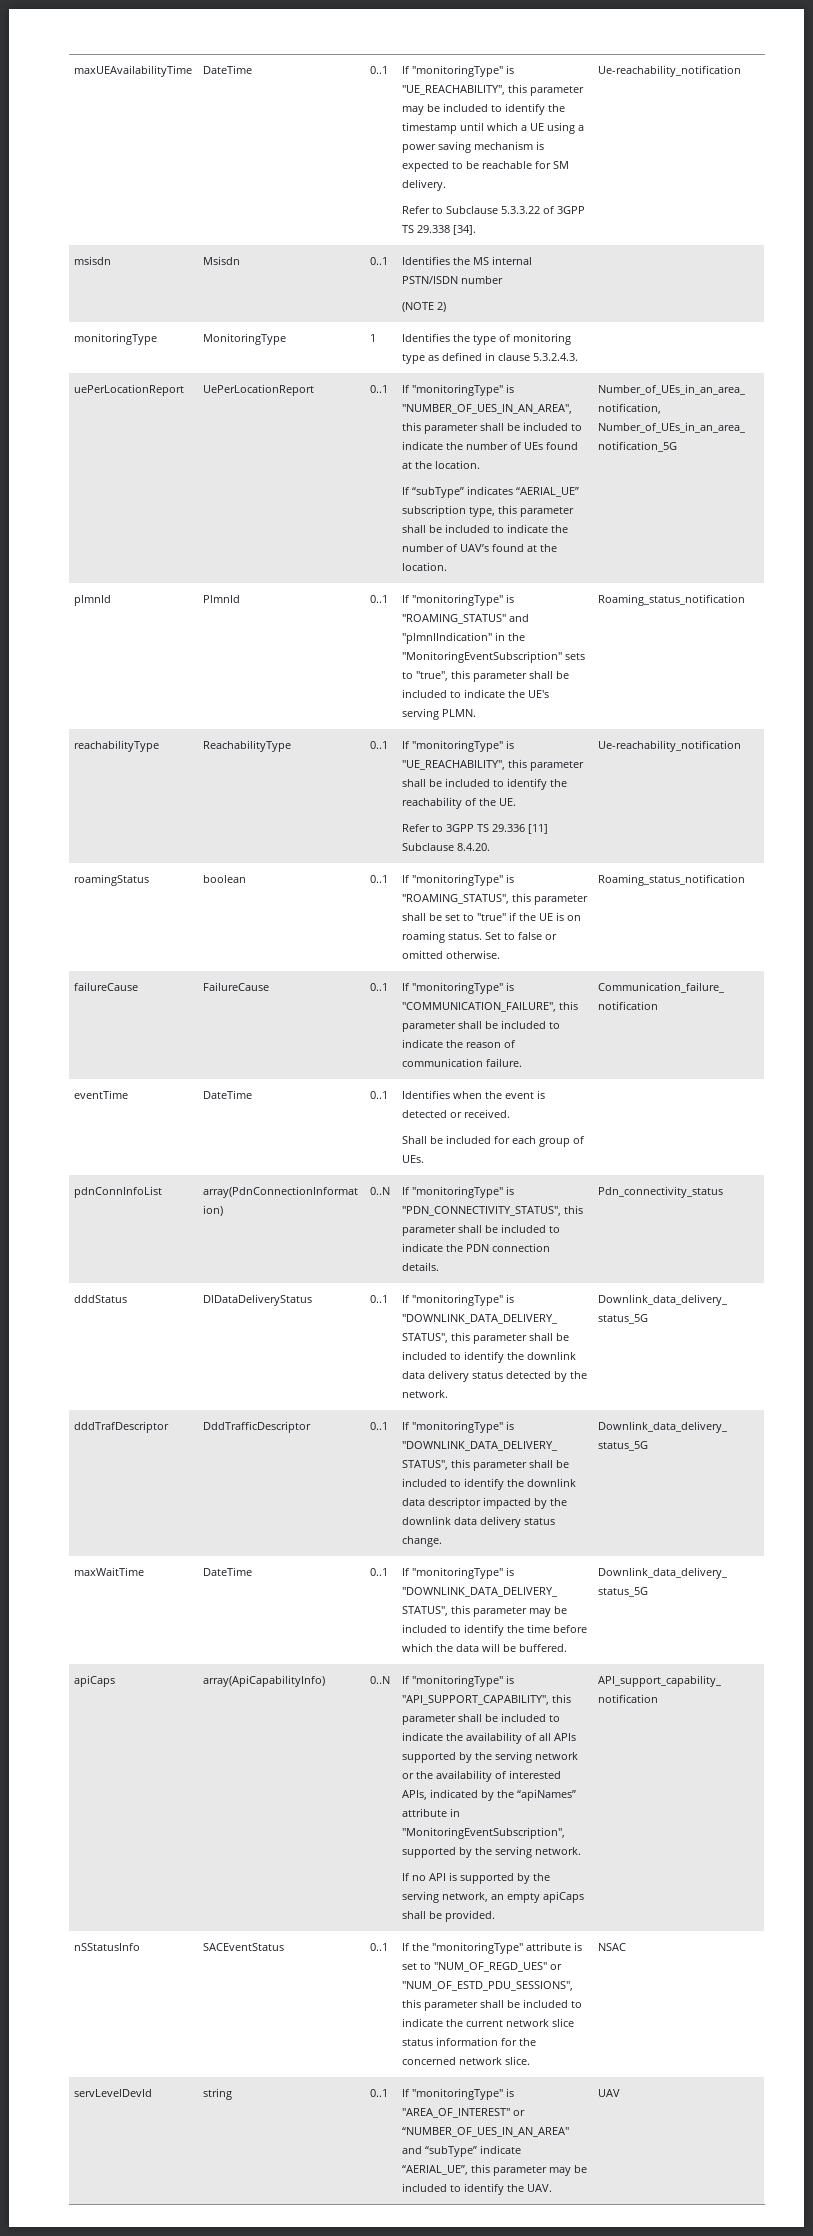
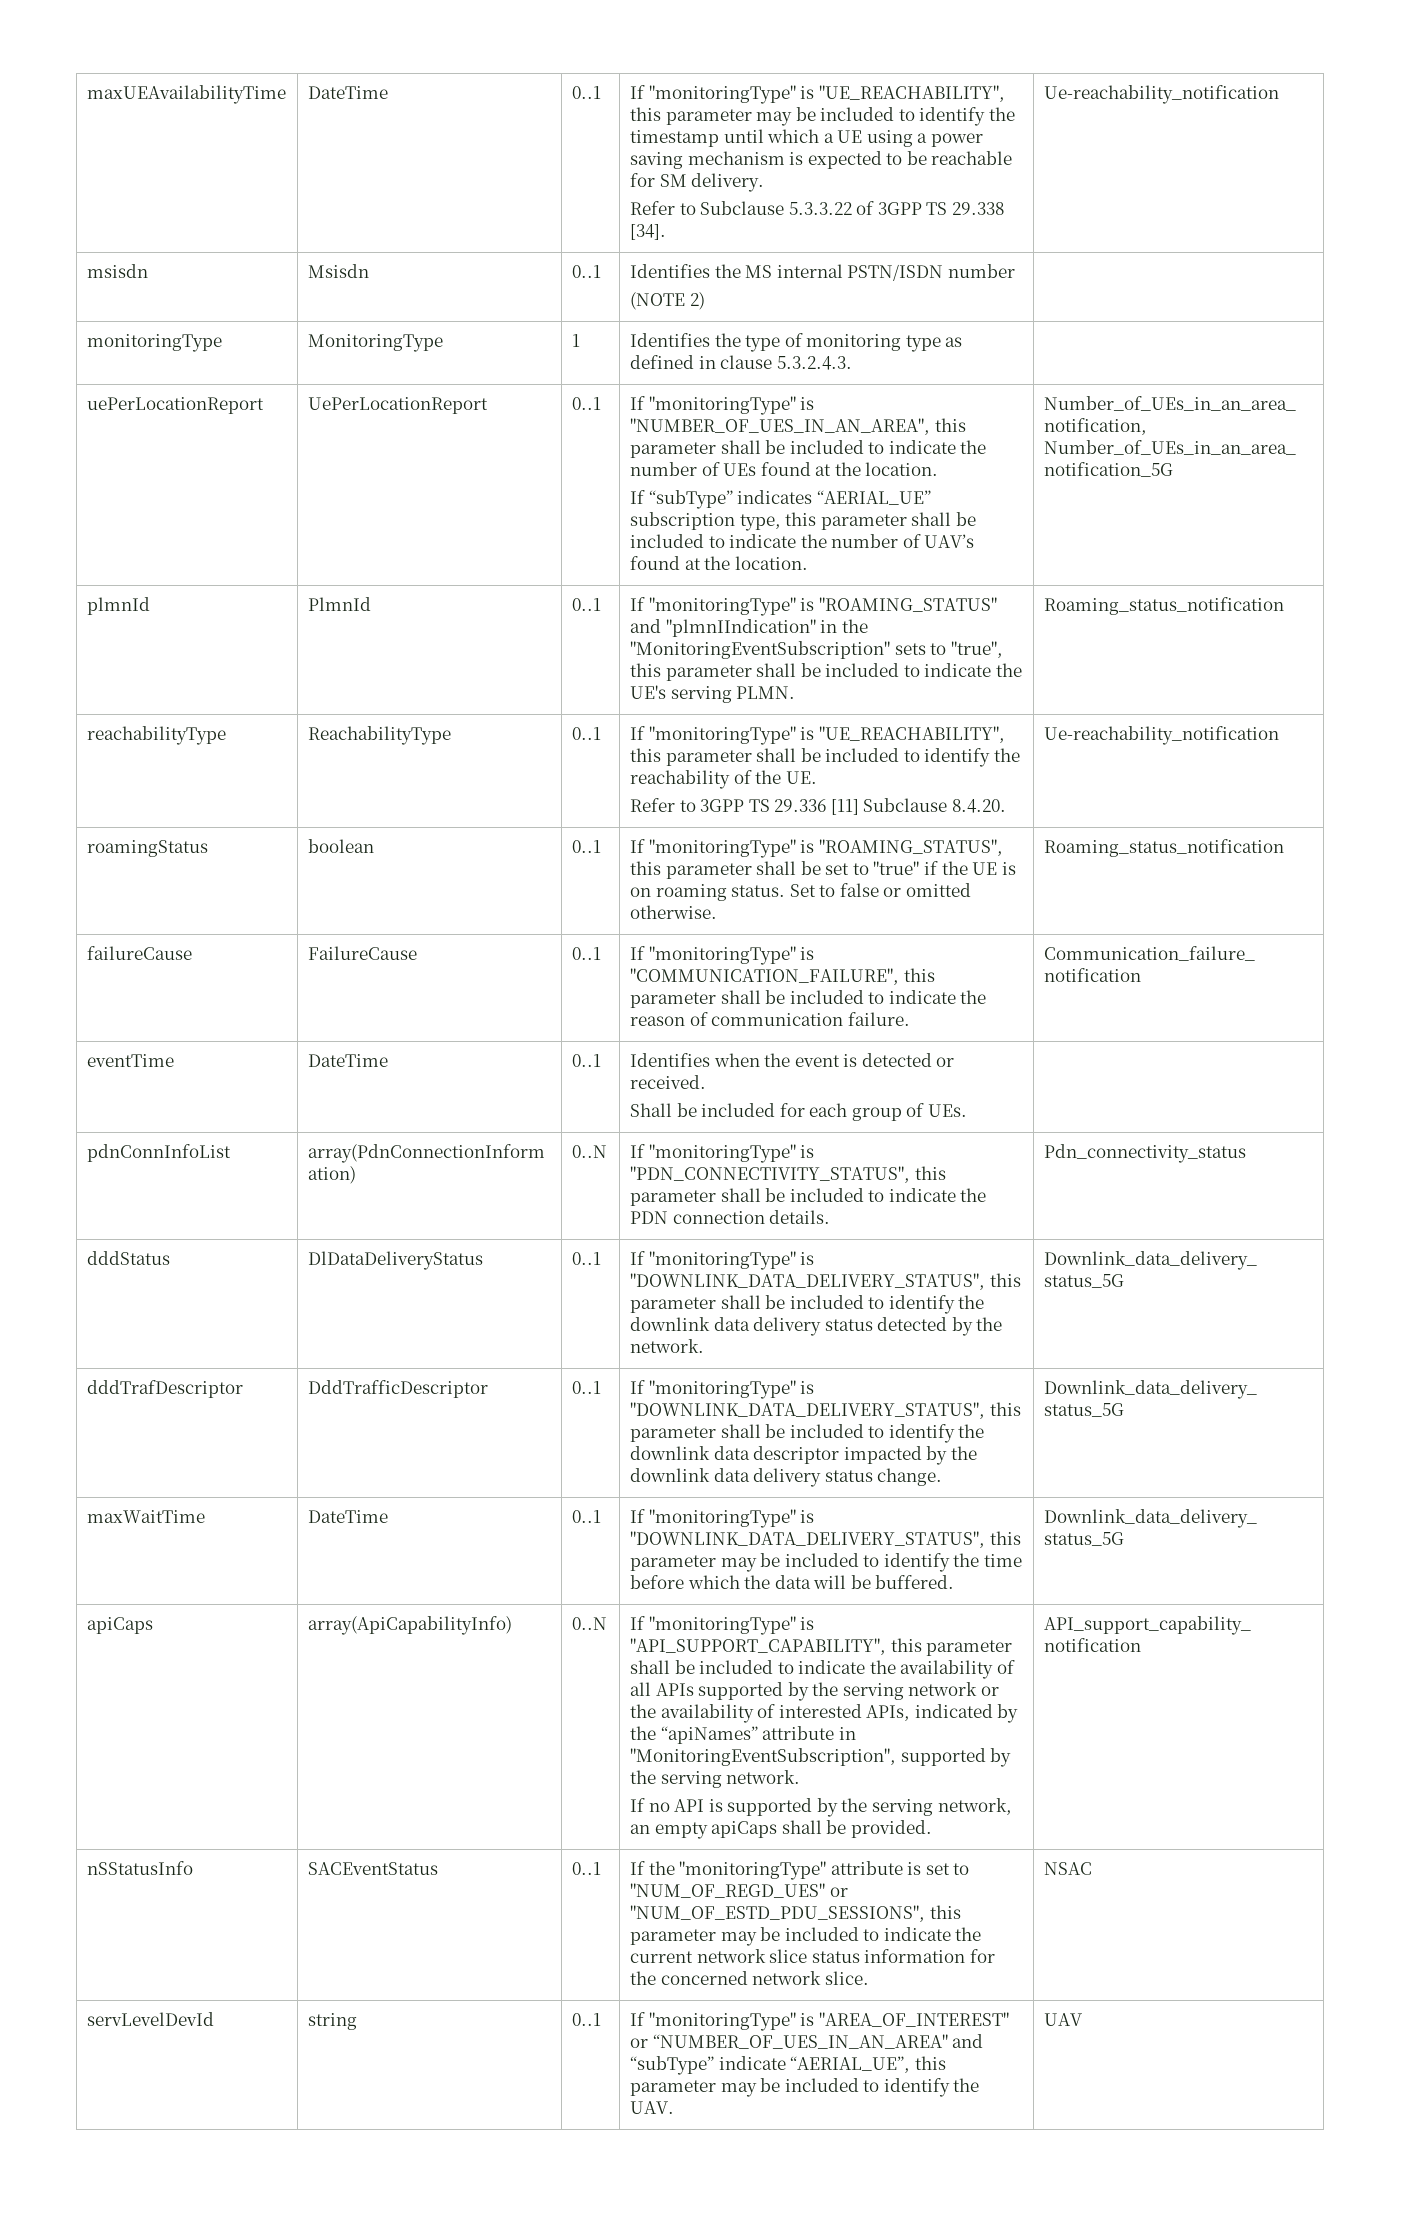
- nSStatusInfo | SACEventStatus | 0..1 | If the "monitoringType" attribute is set to "NUM_OF_REGD_UES" or "NUM_OF_ESTD_PDU_SESSIONS", this parameter shall be included to indicate the current network slice status information for the concerned network slice. | NSAC
+ nSStatusInfo | SACEventStatus | 0..1 | If the "monitoringType" attribute is set to "NUM_OF_REGD_UES" or "NUM_OF_ESTD_PDU_SESSIONS", this parameter may be included to indicate the current network slice status information for the concerned network slice. | NSAC

